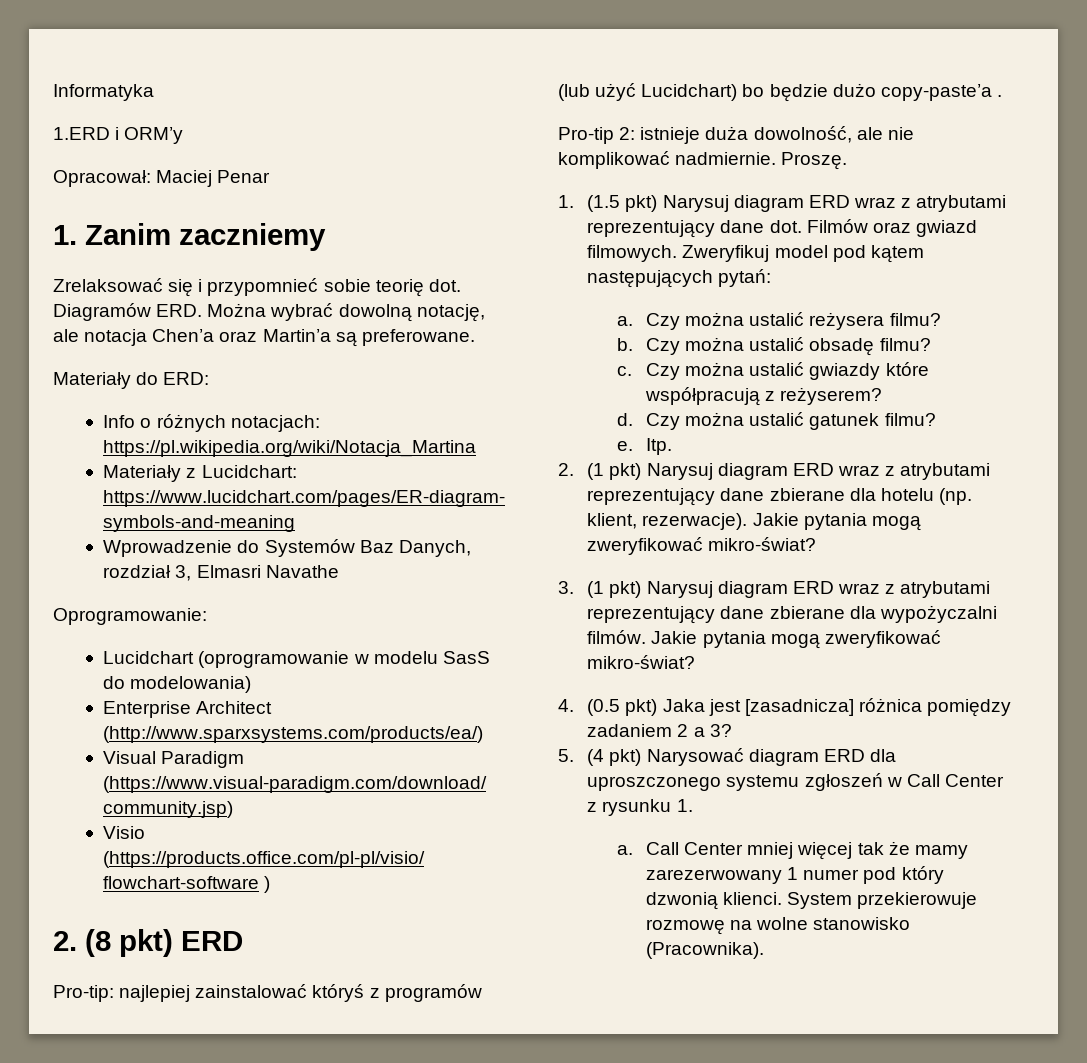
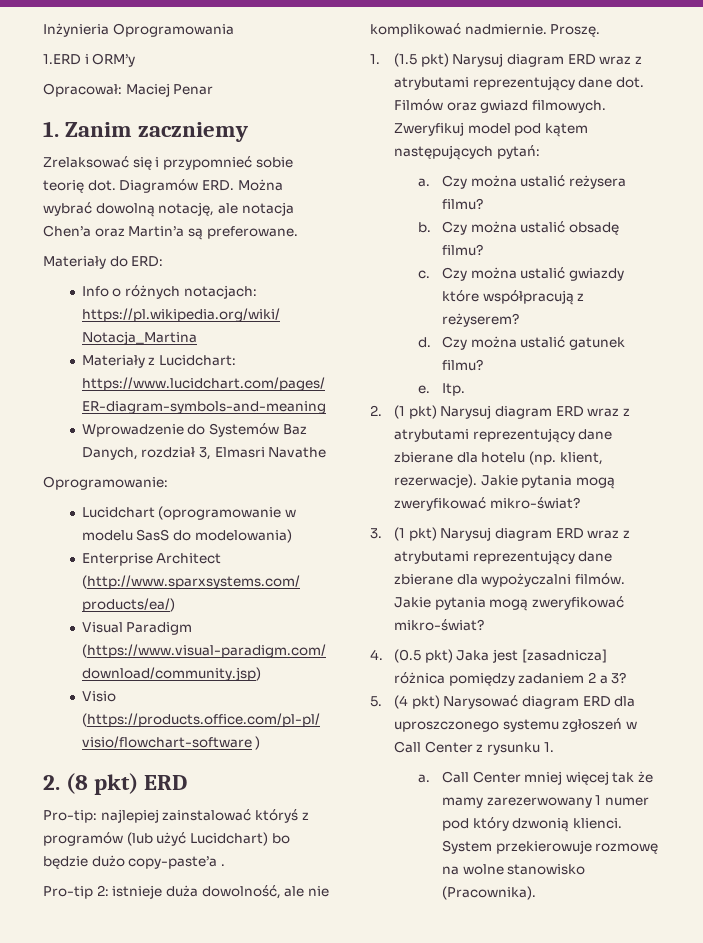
- Informatyka
+ Inżynieria Oprogramowania

